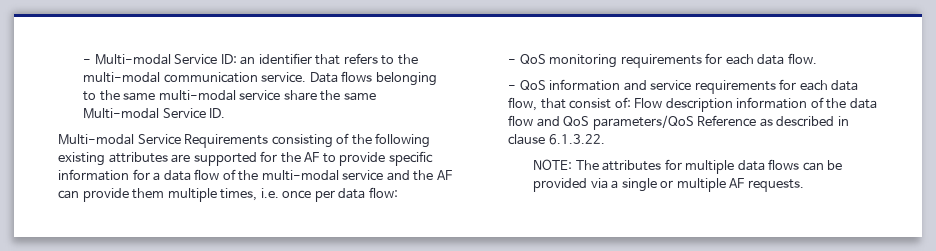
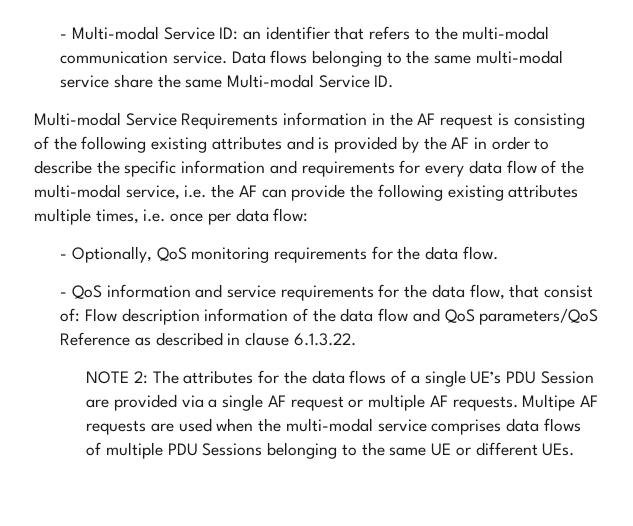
- Multi-modal Service Requirements consisting of the following existing attributes are supported for the AF to provide specific information for a data flow of the multi-modal service and the AF can provide them multiple times, i.e. once per data flow:
+ Multi-modal Service Requirements information in the AF request is consisting of the following existing attributes and is provided by the AF in order to describe the specific information and requirements for every data flow of the multi-modal service, i.e. the AF can provide the following existing attributes multiple times, i.e. once per data flow:
- - QoS monitoring requirements for each data flow.
+ - Optionally, QoS monitoring requirements for the data flow.
- - QoS information and service requirements for each data flow, that consist of: Flow description information of the data flow and QoS parameters/QoS Reference as described in clause 6.1.3.22.
+ - QoS information and service requirements for the data flow, that consist of: Flow description information of the data flow and QoS parameters/QoS Reference as described in clause 6.1.3.22.
- NOTE: The attributes for multiple data flows can be provided via a single or multiple AF requests.
+ NOTE 2: The attributes for the data flows of a single UE’s PDU Session are provided via a single AF request or multiple AF requests.
+ Multipe AF requests are used when the multi-modal service comprises data flows of multiple PDU Sessions belonging to the same UE or different UEs.

